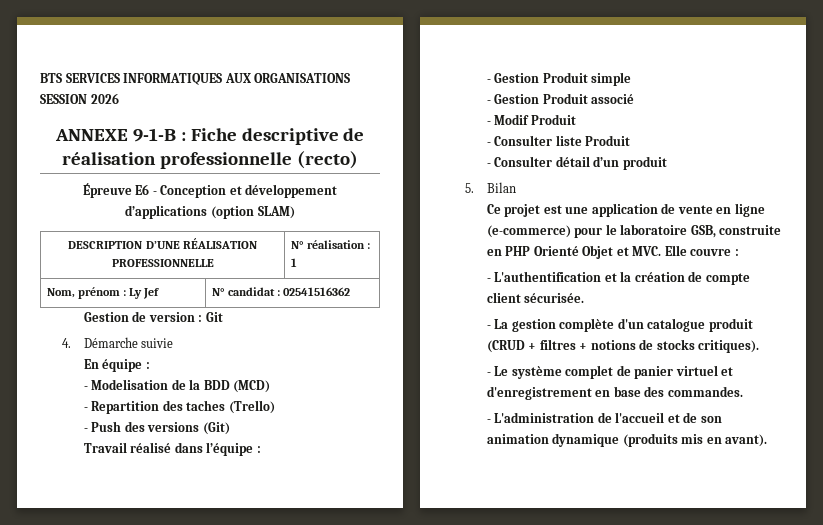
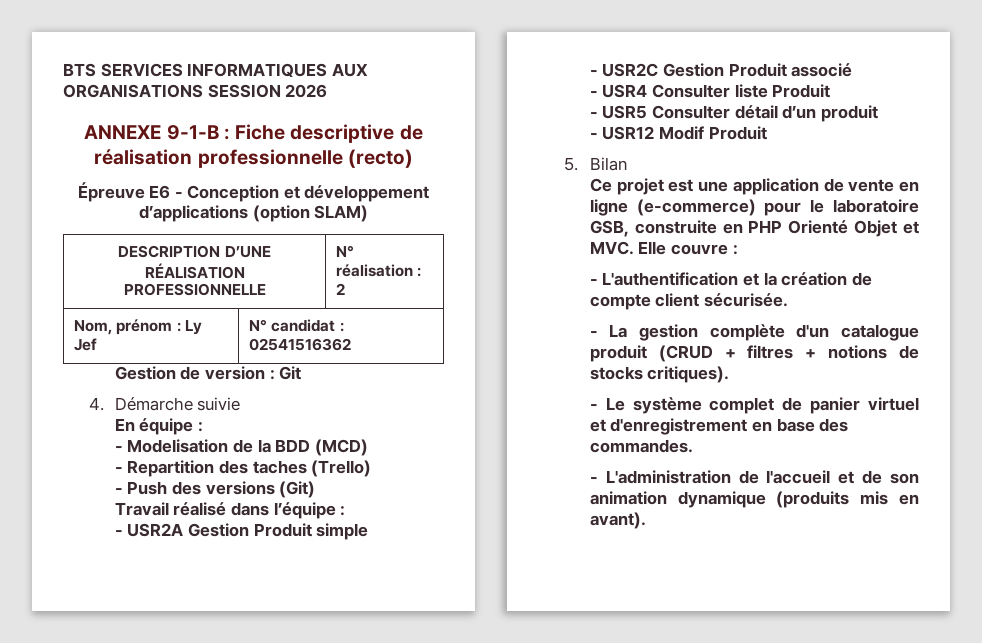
- DESCRIPTION D’UNE RÉALISATION PROFESSIONNELLE | N° réalisation : 1
+ DESCRIPTION D’UNE RÉALISATION PROFESSIONNELLE | N° réalisation : 2
- - Gestion Produit simple
+ - USR2A Gestion Produit simple
- - Gestion Produit associé
+ - USR2C Gestion Produit associé
- - Modif Produit
- - Consulter liste Produit
+ - USR4 Consulter liste Produit
- - Consulter détail d’un produit
+ - USR5 Consulter détail d’un produit
+ - USR12 Modif Produit

